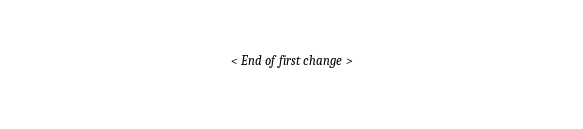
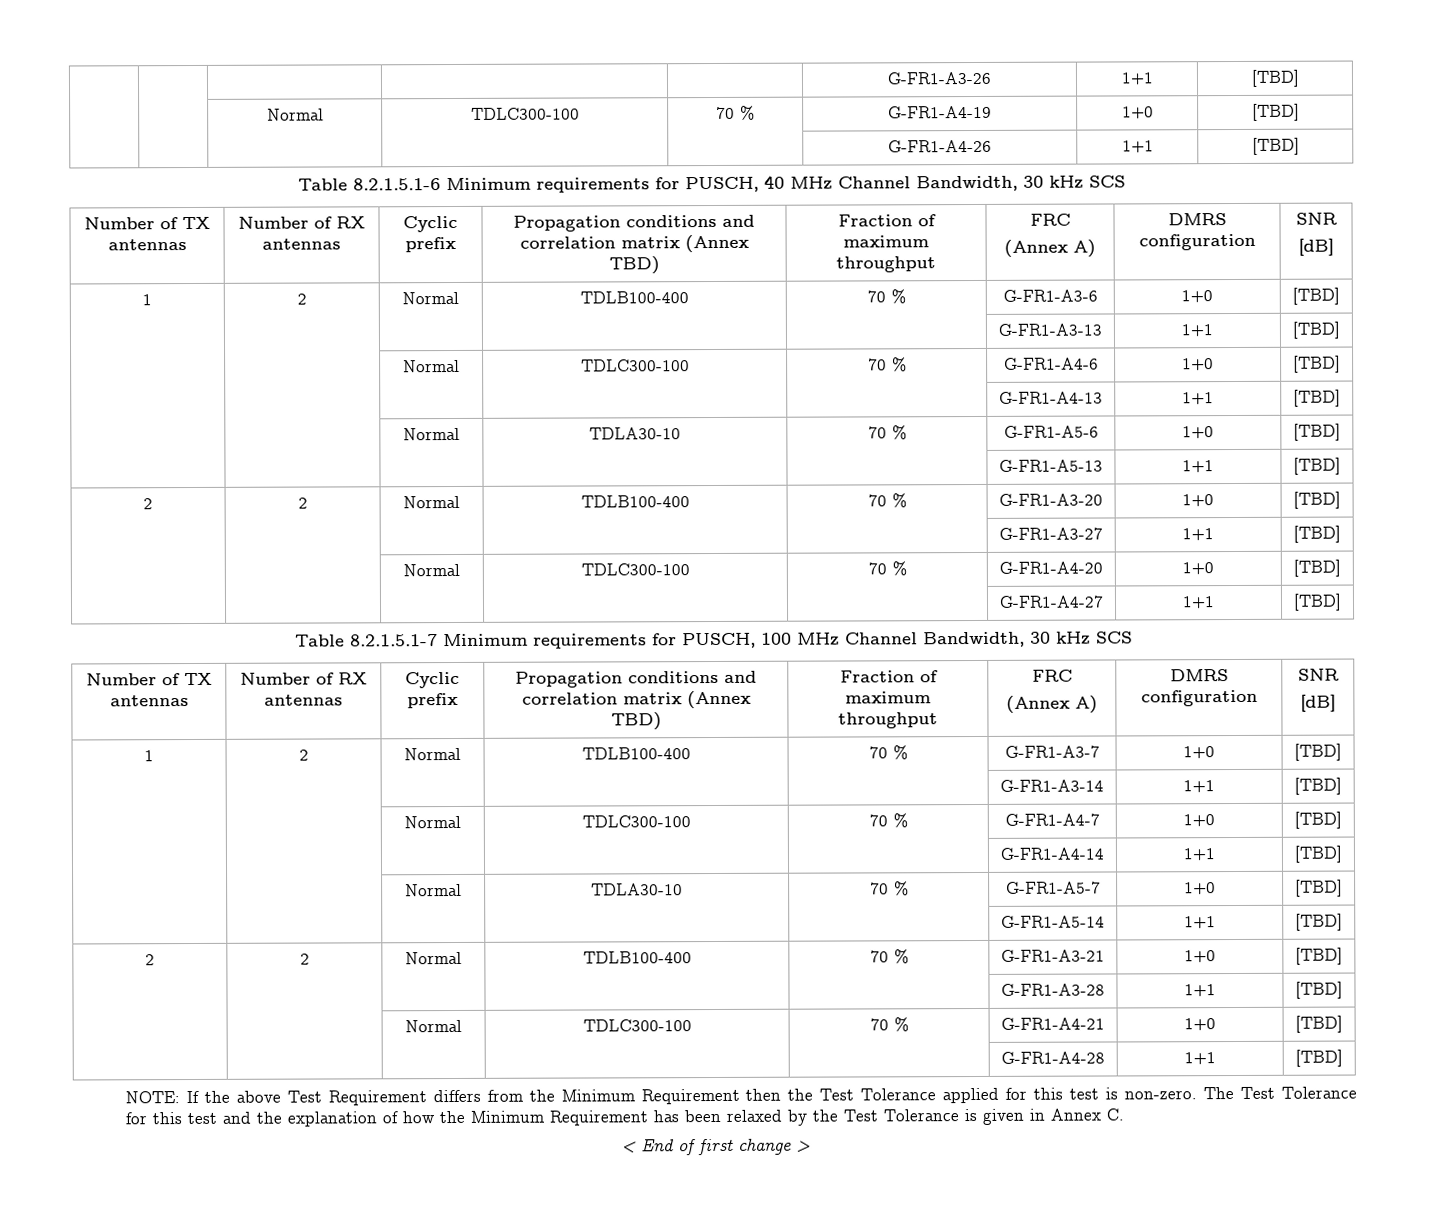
+ | | | | | G-FR1-A3-26 | 1+1 | [TBD]
+ | | Normal | TDLC300-100 | 70 % | G-FR1-A4-19 | 1+0 | [TBD]
+ | | | | | G-FR1-A4-26 | 1+1 | [TBD]
+ Table 8.2.1.5.1-6 Minimum requirements for PUSCH, 40 MHz Channel Bandwidth, 30 kHz SCS
+ Number of TX antennas | Number of RX antennas | Cyclic prefix | Propagation conditions and correlation matrix (Annex TBD) | Fraction of maximum throughput | FRC
+ (Annex A) | DMRS configuration | SNR
+ [dB]
+ 1 | 2 | Normal | TDLB100-400 | 70 % | G-FR1-A3-6 | 1+0 | [TBD]
+ | | | | | G-FR1-A3-13 | 1+1 | [TBD]
+ | | Normal | TDLC300-100 | 70 % | G-FR1-A4-6 | 1+0 | [TBD]
+ | | | | | G-FR1-A4-13 | 1+1 | [TBD]
+ | | Normal | TDLA30-10 | 70 % | G-FR1-A5-6 | 1+0 | [TBD]
+ | | | | | G-FR1-A5-13 | 1+1 | [TBD]
+ 2 | 2 | Normal | TDLB100-400 | 70 % | G-FR1-A3-20 | 1+0 | [TBD]
+ | | | | | G-FR1-A3-27 | 1+1 | [TBD]
+ | | Normal | TDLC300-100 | 70 % | G-FR1-A4-20 | 1+0 | [TBD]
+ | | | | | G-FR1-A4-27 | 1+1 | [TBD]
+ Table 8.2.1.5.1-7 Minimum requirements for PUSCH, 100 MHz Channel Bandwidth, 30 kHz SCS
+ Number of TX antennas | Number of RX antennas | Cyclic prefix | Propagation conditions and correlation matrix (Annex TBD) | Fraction of maximum throughput | FRC
+ (Annex A) | DMRS configuration | SNR
+ [dB]
+ 1 | 2 | Normal | TDLB100-400 | 70 % | G-FR1-A3-7 | 1+0 | [TBD]
+ | | | | | G-FR1-A3-14 | 1+1 | [TBD]
+ | | Normal | TDLC300-100 | 70 % | G-FR1-A4-7 | 1+0 | [TBD]
+ | | | | | G-FR1-A4-14 | 1+1 | [TBD]
+ | | Normal | TDLA30-10 | 70 % | G-FR1-A5-7 | 1+0 | [TBD]
+ | | | | | G-FR1-A5-14 | 1+1 | [TBD]
+ 2 | 2 | Normal | TDLB100-400 | 70 % | G-FR1-A3-21 | 1+0 | [TBD]
+ | | | | | G-FR1-A3-28 | 1+1 | [TBD]
+ | | Normal | TDLC300-100 | 70 % | G-FR1-A4-21 | 1+0 | [TBD]
+ | | | | | G-FR1-A4-28 | 1+1 | [TBD]
+ NOTE: If the above Test Requirement differs from the Minimum Requirement then the Test Tolerance applied for this test is non-zero. The Test Tolerance for this test and the explanation of how the Minimum Requirement has been relaxed by the Test Tolerance is given in Annex C.

